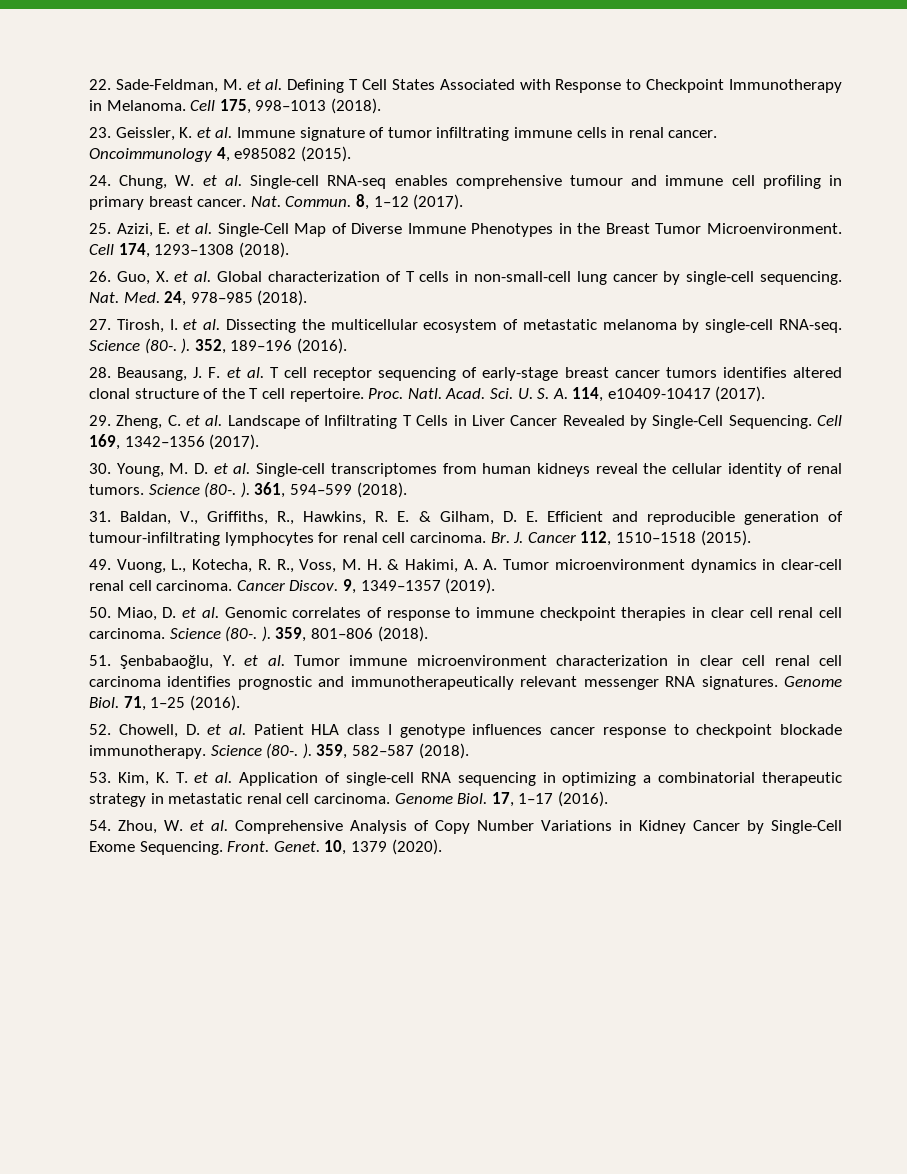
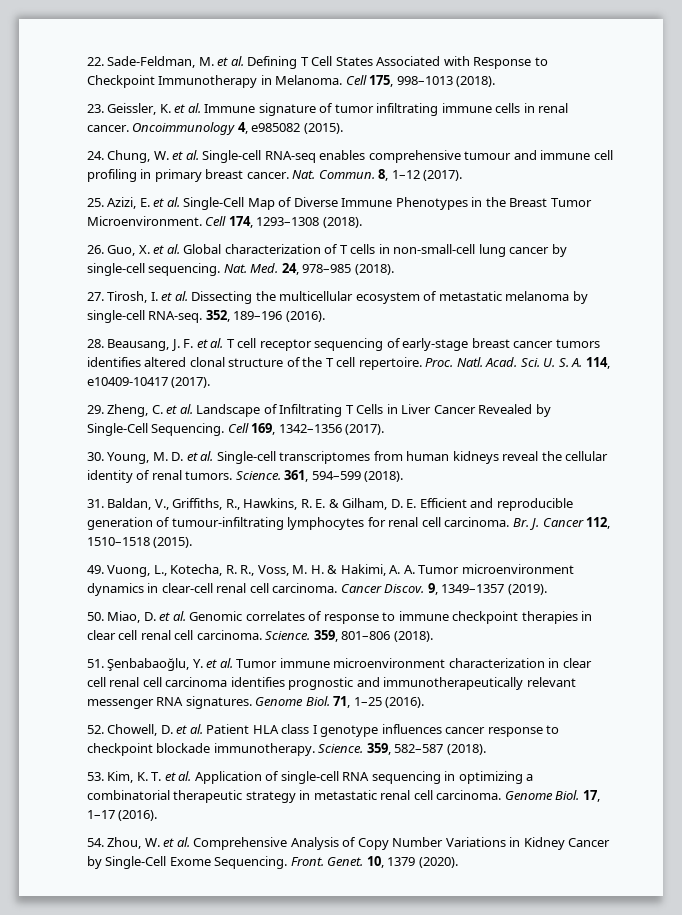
- 27. Tirosh, I. et al. Dissecting the multicellular ecosystem of metastatic melanoma by single-cell RNA-seq. Science (80-. ).
+ 27. Tirosh, I. et al. Dissecting the multicellular ecosystem of metastatic melanoma by single-cell RNA-seq.
- 30. Young, M. D. et al. Single-cell transcriptomes from human kidneys reveal the cellular identity of renal tumors. Science (80-. ).
+ 30. Young, M. D. et al. Single-cell transcriptomes from human kidneys reveal the cellular identity of renal tumors. Science.
- 50. Miao, D. et al. Genomic correlates of response to immune checkpoint therapies in clear cell renal cell carcinoma. Science (80-. ).
+ 50. Miao, D. et al. Genomic correlates of response to immune checkpoint therapies in clear cell renal cell carcinoma. Science.
- 52. Chowell, D. et al. Patient HLA class I genotype influences cancer response to checkpoint blockade immunotherapy. Science (80-. ).
+ 52. Chowell, D. et al. Patient HLA class I genotype influences cancer response to checkpoint blockade immunotherapy. Science.

